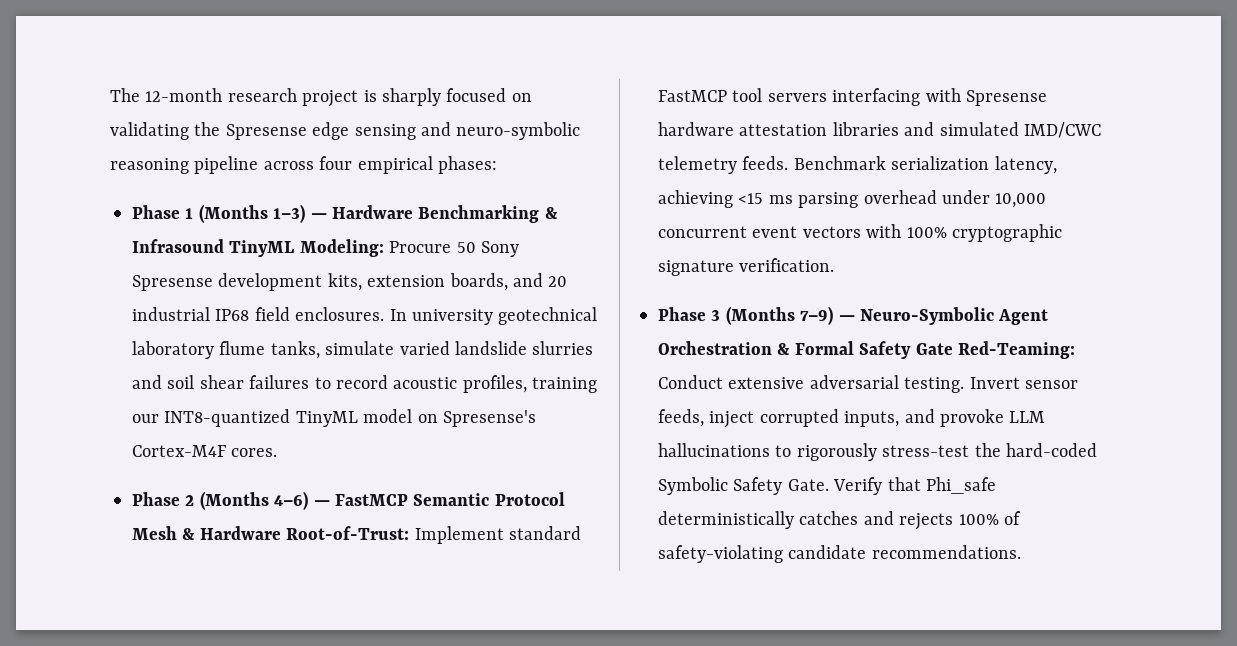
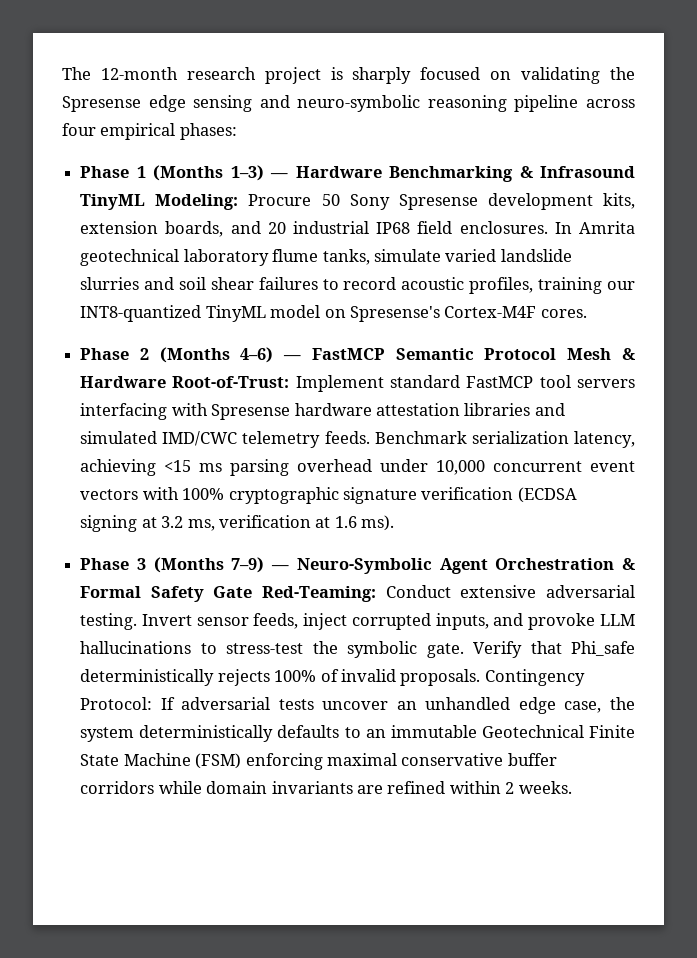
- In university geotechnical laboratory flume tanks, simulate varied landslide slurries and soil shear failures to record acoustic profiles, training our INT8-quantized TinyML model on Spresense's Cortex-M4F cores.
+ In Amrita geotechnical laboratory flume tanks, simulate varied landslide slurries and soil shear failures to record acoustic profiles, training our INT8-quantized TinyML model on Spresense's Cortex-M4F cores.
- Benchmark serialization latency, achieving <15 ms parsing overhead under 10,000 concurrent event vectors with 100% cryptographic signature verification.
+ Benchmark serialization latency, achieving <15 ms parsing overhead under 10,000 concurrent event vectors with 100% cryptographic signature verification (ECDSA signing at 3.2 ms, verification at 1.6 ms).
- Invert sensor feeds, inject corrupted inputs, and provoke LLM hallucinations to rigorously stress-test the hard-coded Symbolic Safety Gate.
+ Invert sensor feeds, inject corrupted inputs, and provoke LLM hallucinations to stress-test the symbolic gate.
- Verify that Phi_safe deterministically catches and rejects 100% of safety-violating candidate recommendations.
+ Verify that Phi_safe deterministically rejects 100% of invalid proposals. Contingency Protocol: If adversarial tests uncover an unhandled edge case, the system deterministically defaults to an immutable Geotechnical Finite State Machine (FSM) enforcing maximal conservative buffer corridors while domain invariants are refined within 2 weeks.

